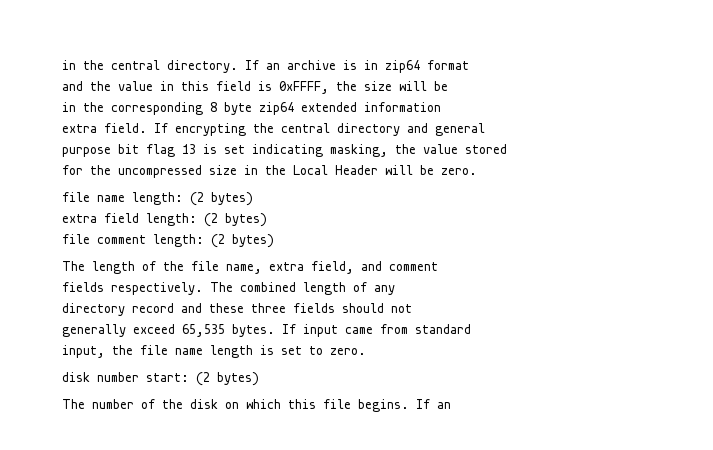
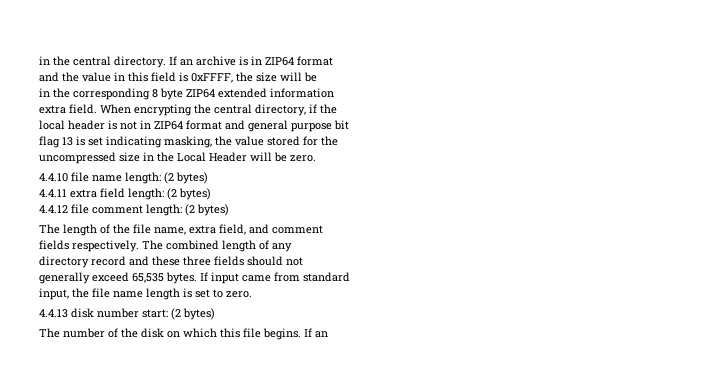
- If an archive is in zip64 format
+ If an archive is in ZIP64 format
- in the corresponding 8 byte zip64 extended information
+ in the corresponding 8 byte ZIP64 extended information
- If encrypting the central directory and general
- purpose bit flag 13 is set indicating masking, the value stored
- for the uncompressed size in the Local Header will be zero.
+ When encrypting the central directory, if the
+ local header is not in ZIP64 format and general purpose bit
+ flag 13 is set indicating masking, the value stored for the
+ uncompressed size in the Local Header will be zero.
- file name length: (2 bytes)
+ 4.4.10 file name length: (2 bytes)
- extra field length: (2 bytes)
+ 4.4.11 extra field length: (2 bytes)
- file comment length: (2 bytes)
+ 4.4.12 file comment length: (2 bytes)
- disk number start: (2 bytes)
+ 4.4.13 disk number start: (2 bytes)

